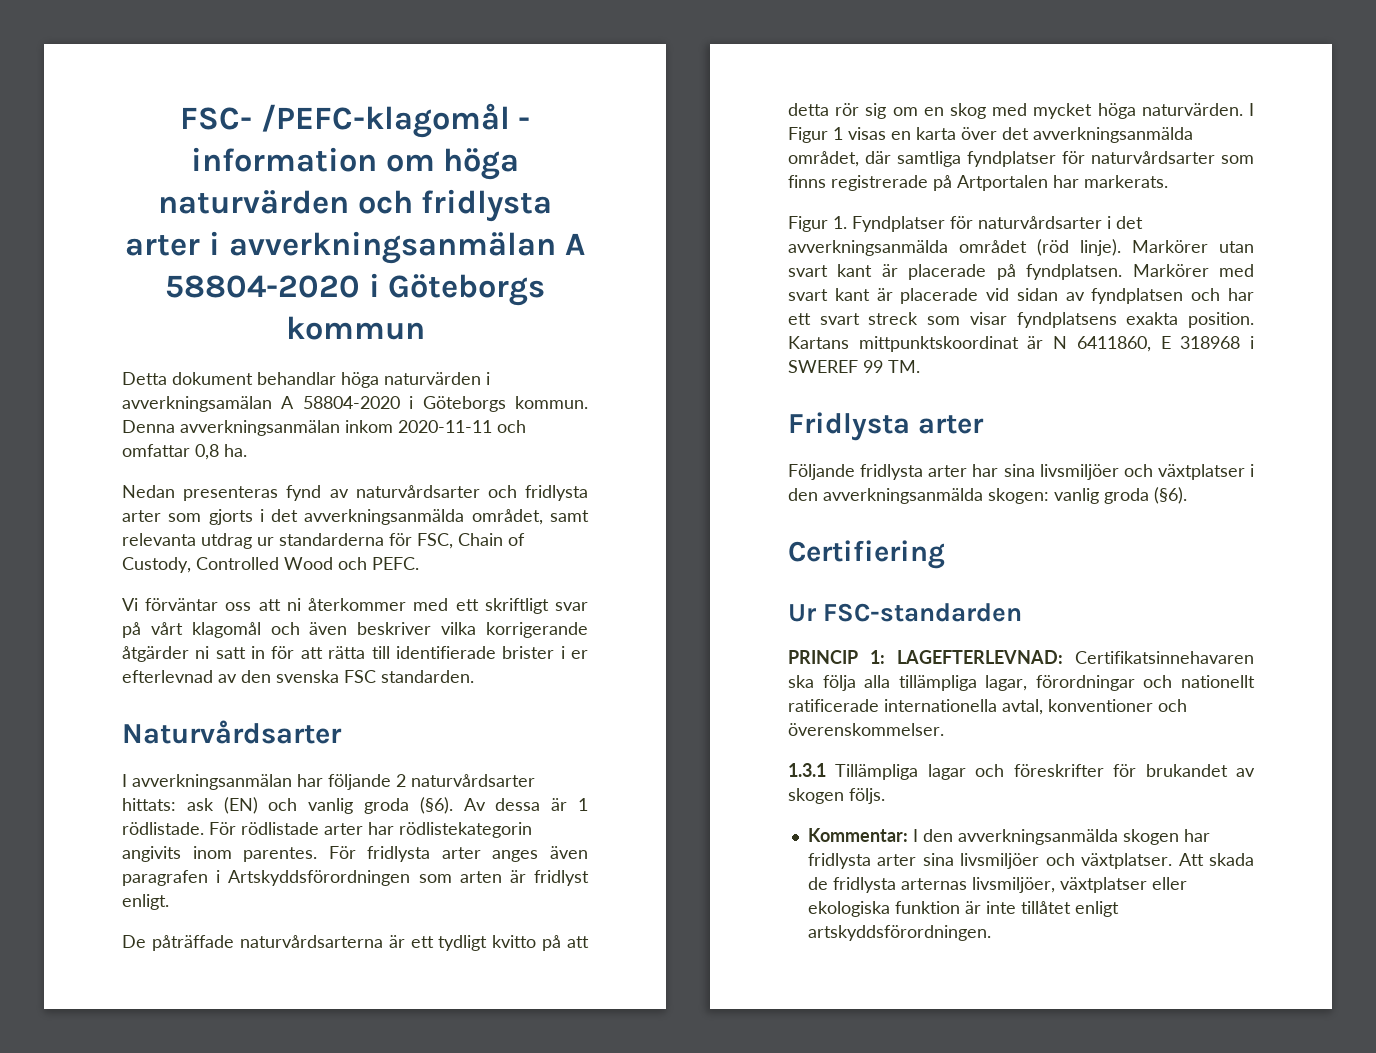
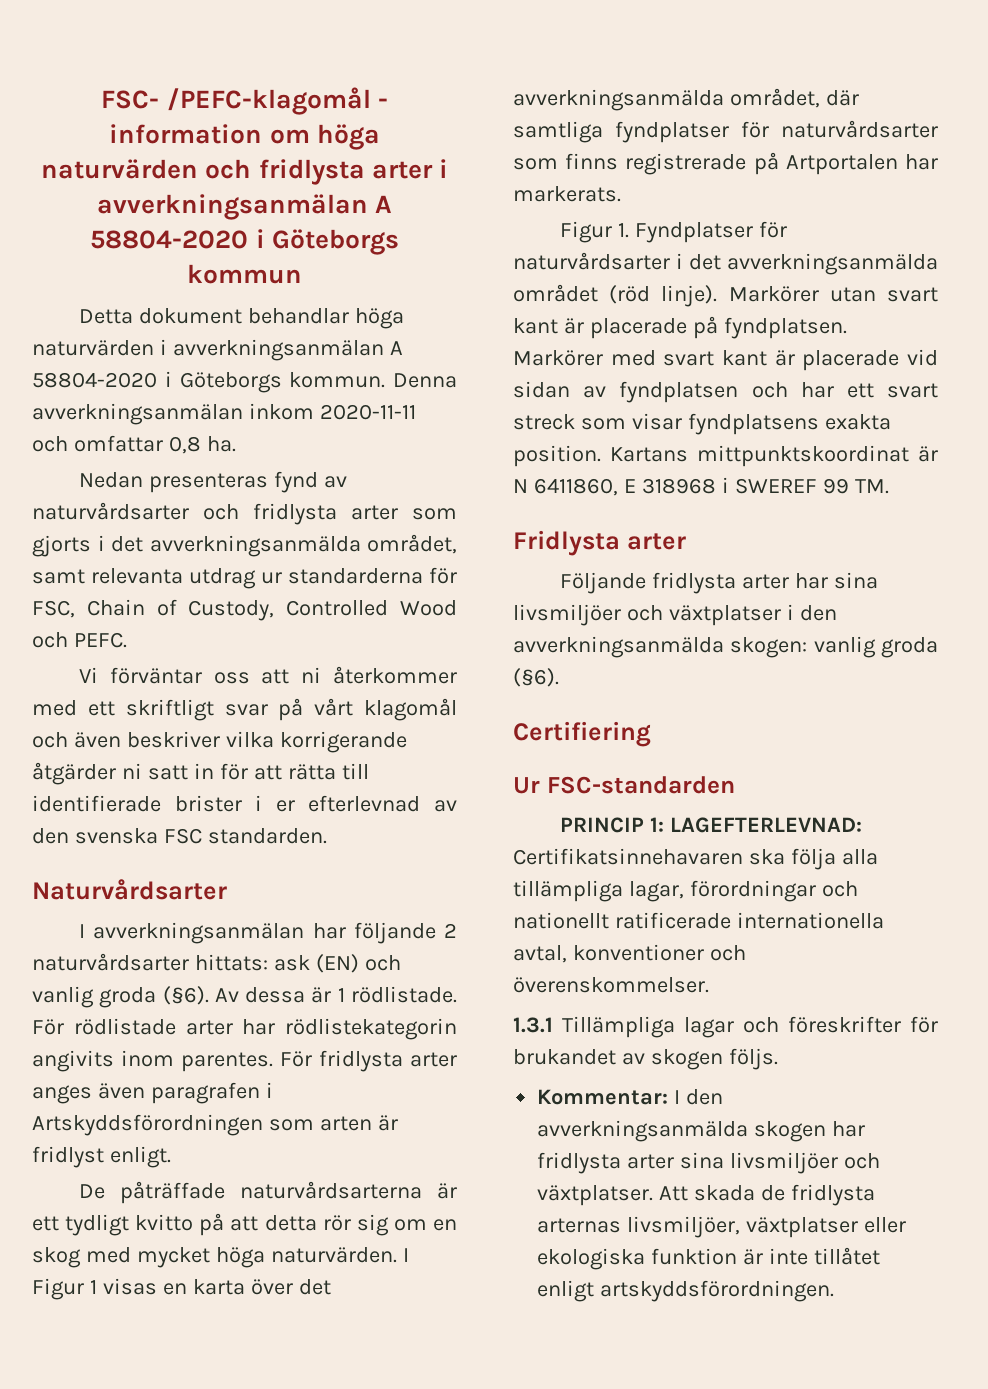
- Detta dokument behandlar höga naturvärden i avverkningsamälan A 58804-2020 i Göteborgs kommun.
+ Detta dokument behandlar höga naturvärden i avverkningsanmälan A 58804-2020 i Göteborgs kommun.

